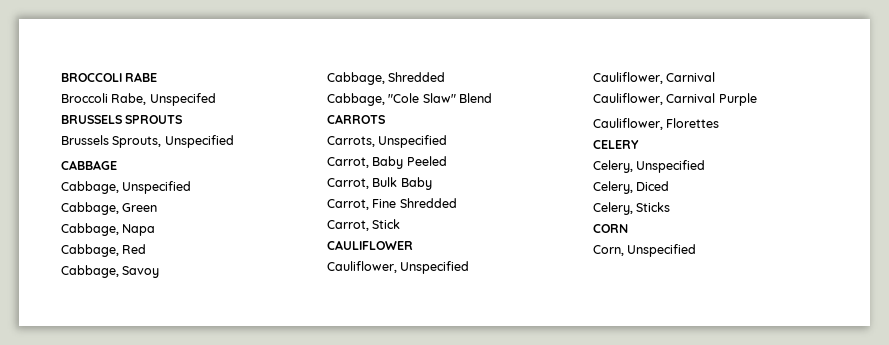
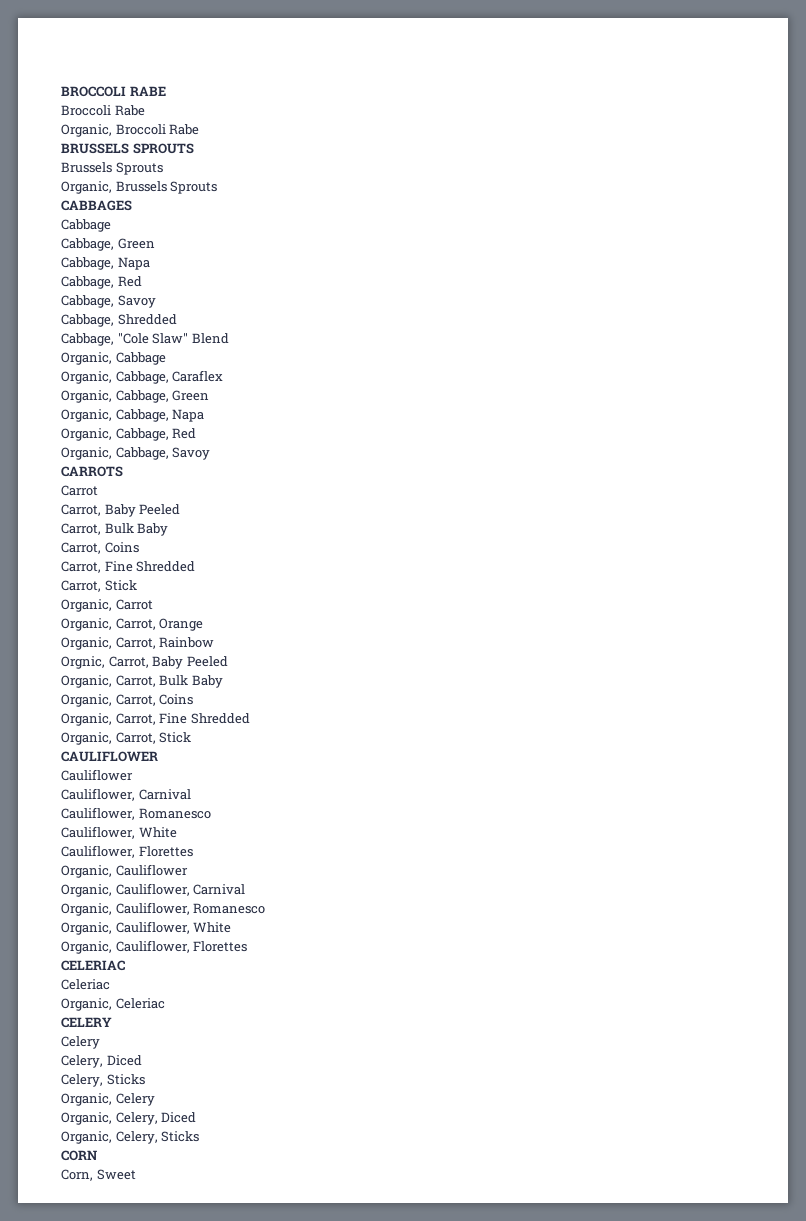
  BROCCOLI RABE
- Broccoli Rabe, Unspecifed
+ Broccoli Rabe
+ Organic, Broccoli Rabe
  BRUSSELS SPROUTS
- Brussels Sprouts, Unspecified
- CABBAGE
- Cabbage, Unspecified
+ Brussels Sprouts
+ Organic, Brussels Sprouts
+ CABBAGES
+ Cabbage
+ Organic, Cabbage
+ Organic, Cabbage, Caraflex
+ Organic, Cabbage, Green
+ Organic, Cabbage, Napa
+ Organic, Cabbage, Red
+ Organic, Cabbage, Savoy
  CARROTS
- Carrots, Unspecified
+ Carrot
  Carrot, Baby Peeled
  Carrot, Bulk Baby
+ Carrot, Coins
+ Organic, Carrot
+ Organic, Carrot, Orange
+ Organic, Carrot, Rainbow
+ Orgnic, Carrot, Baby Peeled
+ Organic, Carrot, Bulk Baby
+ Organic, Carrot, Coins
+ Organic, Carrot, Fine Shredded
+ Organic, Carrot, Stick
  CAULIFLOWER
- Cauliflower, Unspecified
+ Cauliflower
  Cauliflower, Carnival
- Cauliflower, Carnival Purple
+ Cauliflower, Romanesco
+ Cauliflower, White
  Cauliflower, Florettes
+ Organic, Cauliflower
+ Organic, Cauliflower, Carnival
+ Organic, Cauliflower, Romanesco
+ Organic, Cauliflower, White
+ Organic, Cauliflower, Florettes
+ CELERIAC
+ Celeriac
+ Organic, Celeriac
  CELERY
- Celery, Unspecified
+ Celery
+ Organic, Celery
+ Organic, Celery, Diced
+ Organic, Celery, Sticks
- Corn, Unspecified
+ Corn, Sweet

